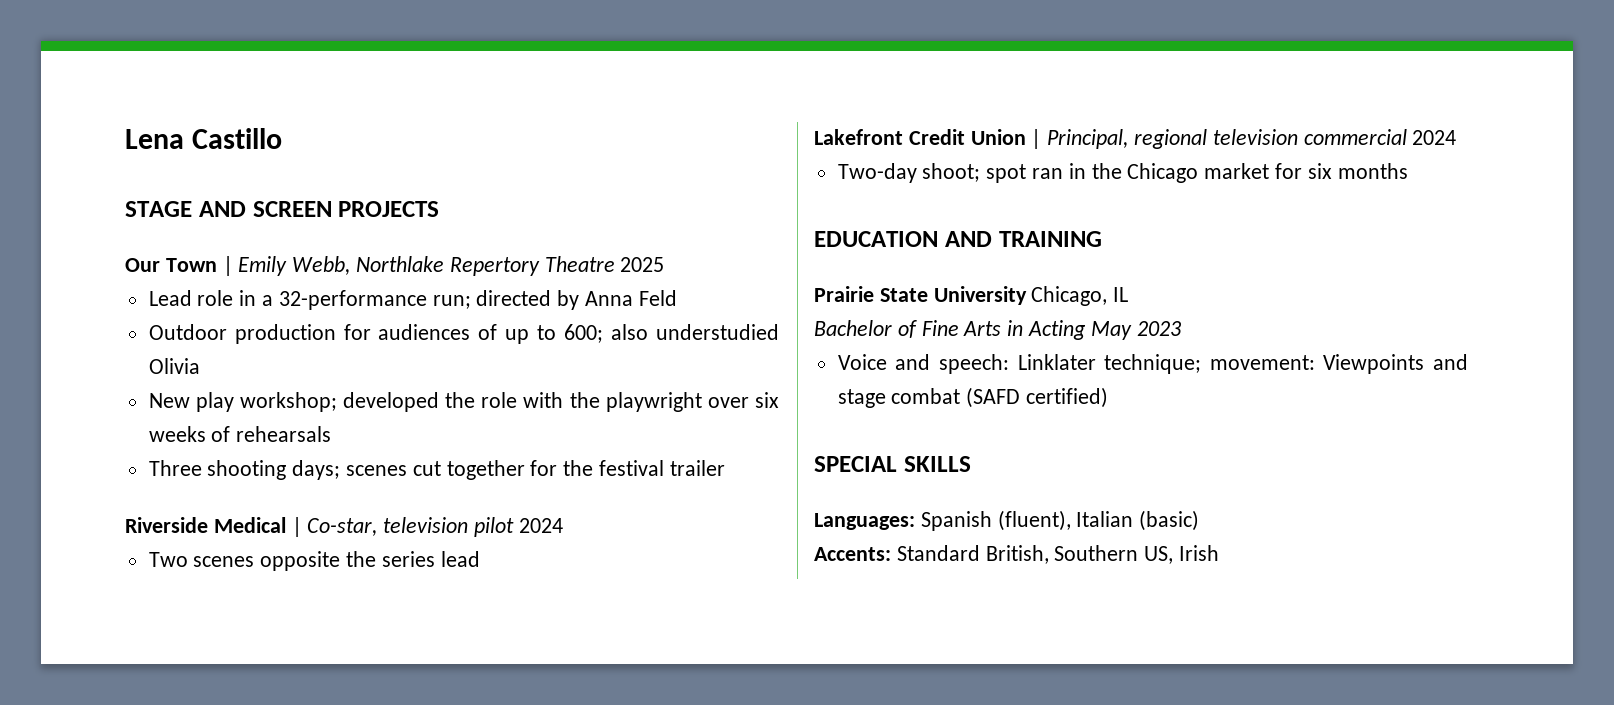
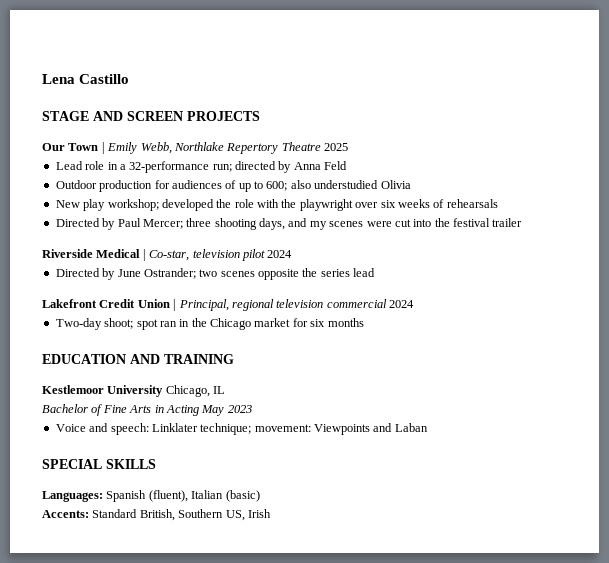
- Three shooting days; scenes cut together for the festival trailer
+ Directed by Paul Mercer; three shooting days, and my scenes were cut into the festival trailer
- Two scenes opposite the series lead
+ Directed by June Ostrander; two scenes opposite the series lead
- Prairie State University Chicago, IL
+ Kestlemoor University Chicago, IL
- Voice and speech: Linklater technique; movement: Viewpoints and stage combat (SAFD certified)
+ Voice and speech: Linklater technique; movement: Viewpoints and Laban

